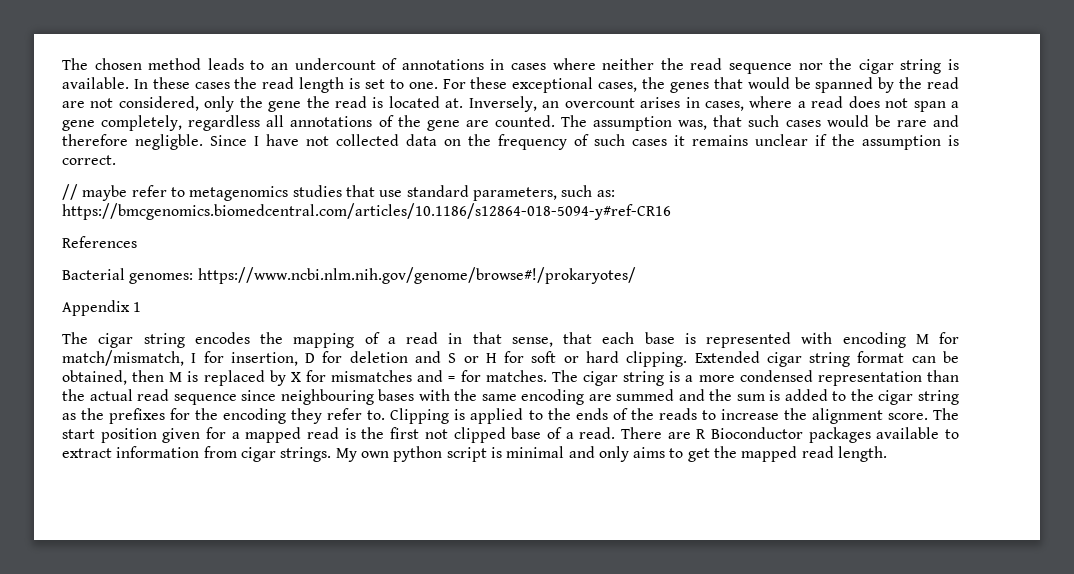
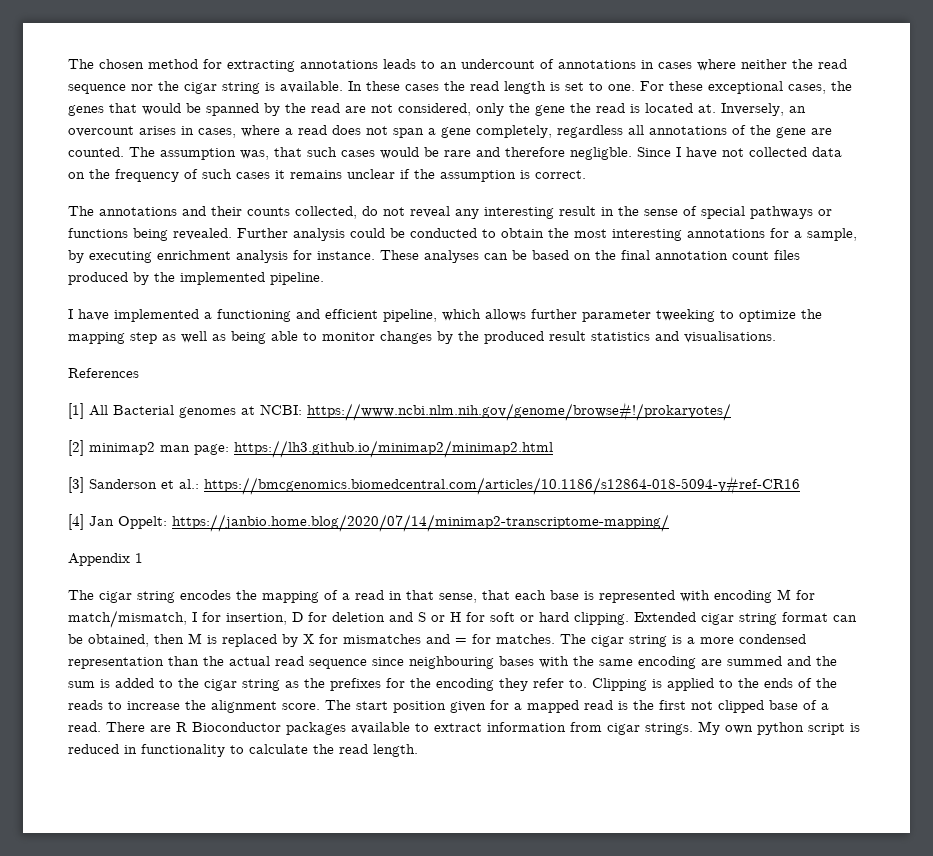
- The chosen method leads to an undercount of annotations in cases where neither the read sequence nor the cigar string is available.
+ The chosen method for extracting annotations leads to an undercount of annotations in cases where neither the read sequence nor the cigar string is available.
- // maybe refer to metagenomics studies that use standard parameters, such as: https://bmcgenomics.biomedcentral.com/articles/10.1186/s12864-018-5094-y#ref-CR16
+ The annotations and their counts collected, do not reveal any interesting result in the sense of special pathways or functions being revealed. Further analysis could be conducted to obtain the most interesting annotations for a sample, by executing enrichment analysis for instance. These analyses can be based on the final annotation count files produced by the implemented pipeline.
+ I have implemented a functioning and efficient pipeline, which allows further parameter tweeking to optimize the mapping step as well as being able to monitor changes by the produced result statistics and visualisations.
  References
- Bacterial genomes: https://www.ncbi.nlm.nih.gov/genome/browse#!/prokaryotes/
+ [1] All Bacterial genomes at NCBI: https://www.ncbi.nlm.nih.gov/genome/browse#!/prokaryotes/
+ [2] minimap2 man page: https://lh3.github.io/minimap2/minimap2.html
+ [3] Sanderson et al.: https://bmcgenomics.biomedcentral.com/articles/10.1186/s12864-018-5094-y#ref-CR16
+ [4] Jan Oppelt: https://janbio.home.blog/2020/07/14/minimap2-transcriptome-mapping/
- My own python script is minimal and only aims to get the mapped read length.
+ My own python script is reduced in functionality to calculate the read length.

